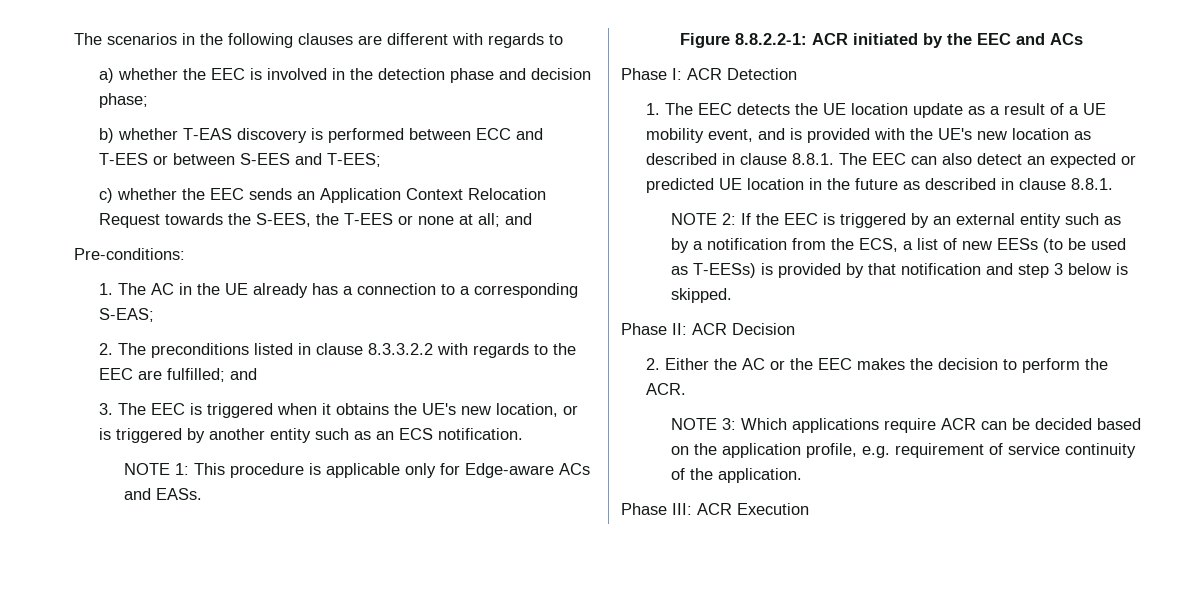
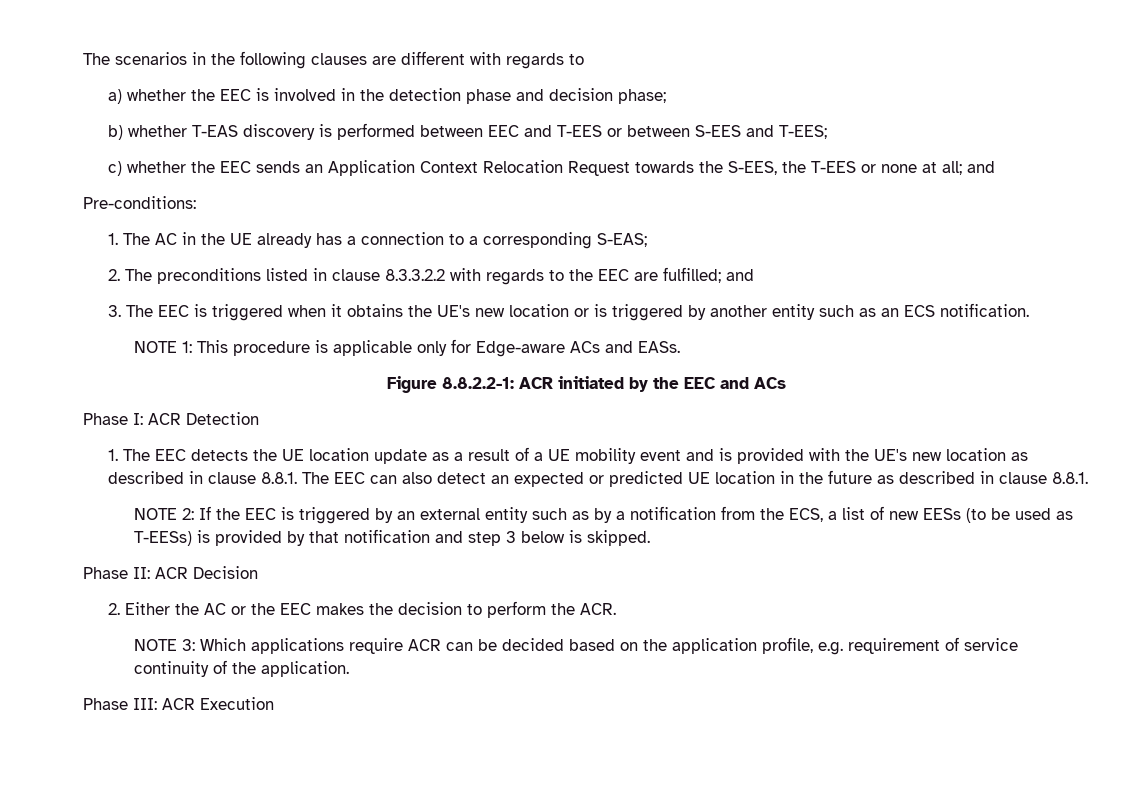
- b) whether T-EAS discovery is performed between ECC and T-EES or between S-EES and T-EES;
+ b) whether T-EAS discovery is performed between EEC and T-EES or between S-EES and T-EES;
- 3. The EEC is triggered when it obtains the UE's new location, or is triggered by another entity such as an ECS notification.
+ 3. The EEC is triggered when it obtains the UE's new location or is triggered by another entity such as an ECS notification.
- 1. The EEC detects the UE location update as a result of a UE mobility event, and is provided with the UE's new location as described in clause 8.8.1. The EEC can also detect an expected or predicted UE location in the future as described in clause 8.8.1.
+ 1. The EEC detects the UE location update as a result of a UE mobility event and is provided with the UE's new location as described in clause 8.8.1. The EEC can also detect an expected or predicted UE location in the future as described in clause 8.8.1.

